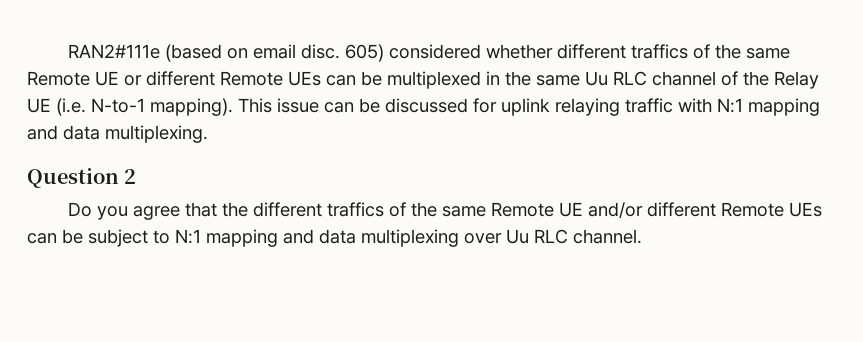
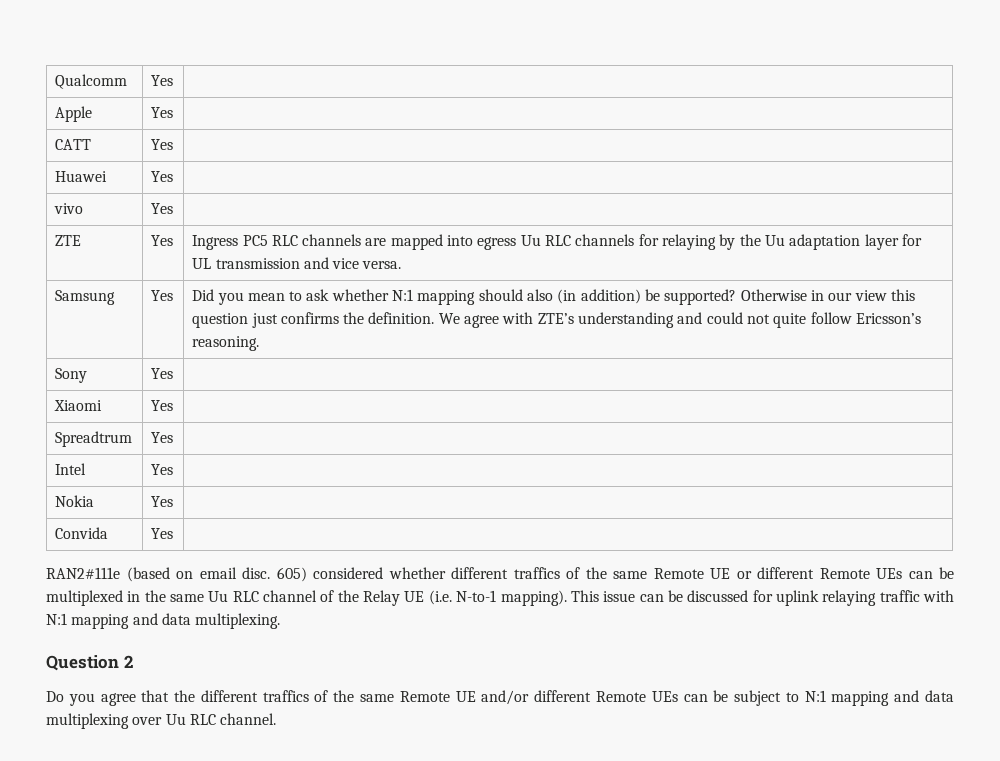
+ Qualcomm | Yes |
+ Apple | Yes |
+ CATT | Yes |
+ Huawei | Yes |
+ vivo | Yes |
+ ZTE | Yes | Ingress PC5 RLC channels are mapped into egress Uu RLC channels for relaying by the Uu adaptation layer for UL transmission and vice versa.
+ Samsung | Yes | Did you mean to ask whether N:1 mapping should also (in addition) be supported? Otherwise in our view this question just confirms the definition. We agree with ZTE’s understanding and could not quite follow Ericsson’s reasoning.
+ Sony | Yes |
+ Xiaomi | Yes |
+ Spreadtrum | Yes |
+ Intel | Yes |
+ Nokia | Yes |
+ Convida | Yes |

